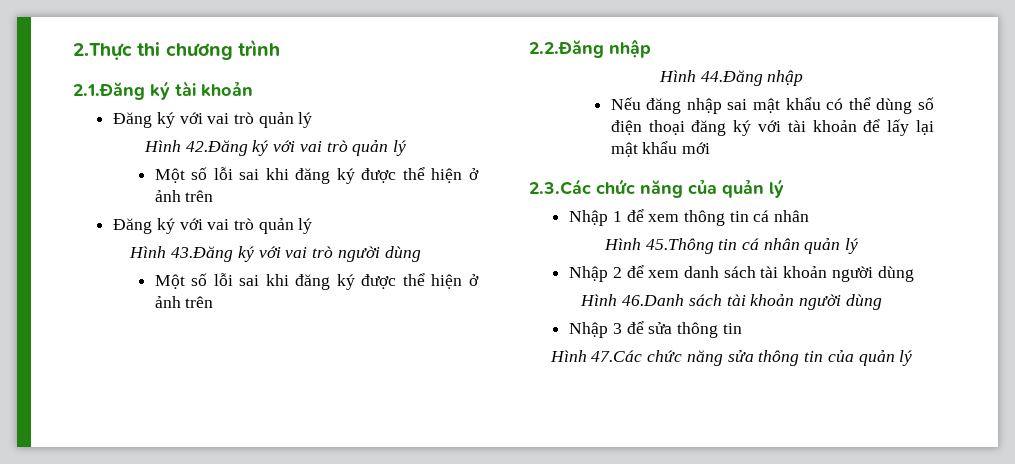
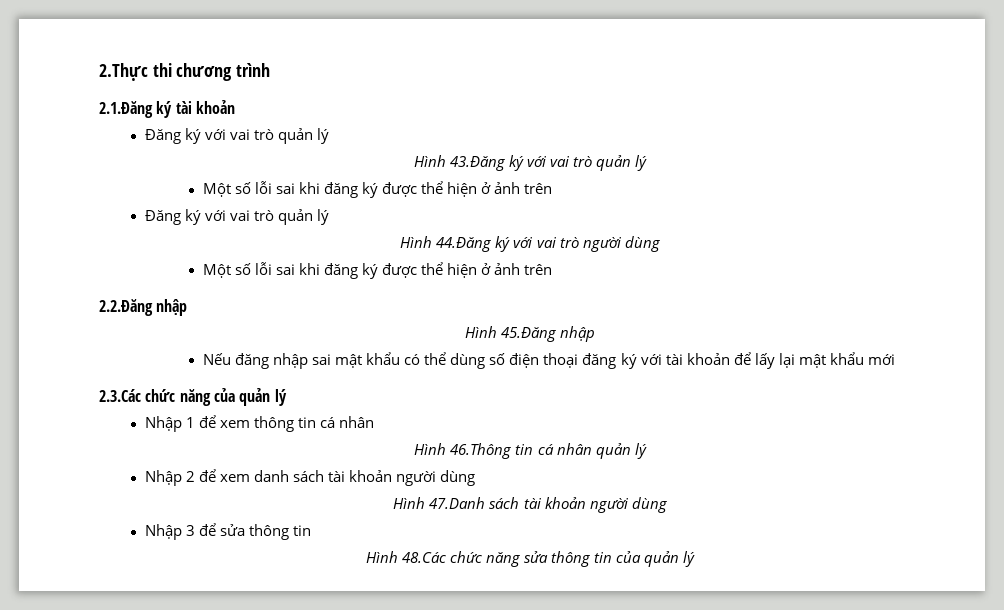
- Hình 42.Đăng ký với vai trò quản lý
+ Hình 43.Đăng ký với vai trò quản lý
- Hình 43.Đăng ký với vai trò người dùng
+ Hình 44.Đăng ký với vai trò người dùng
- Hình 44.Đăng nhập
+ Hình 45.Đăng nhập
- Hình 45.Thông tin cá nhân quản lý
+ Hình 46.Thông tin cá nhân quản lý
- Hình 46.Danh sách tài khoản người dùng
+ Hình 47.Danh sách tài khoản người dùng
- Hình 47.Các chức năng sửa thông tin của quản lý
+ Hình 48.Các chức năng sửa thông tin của quản lý

